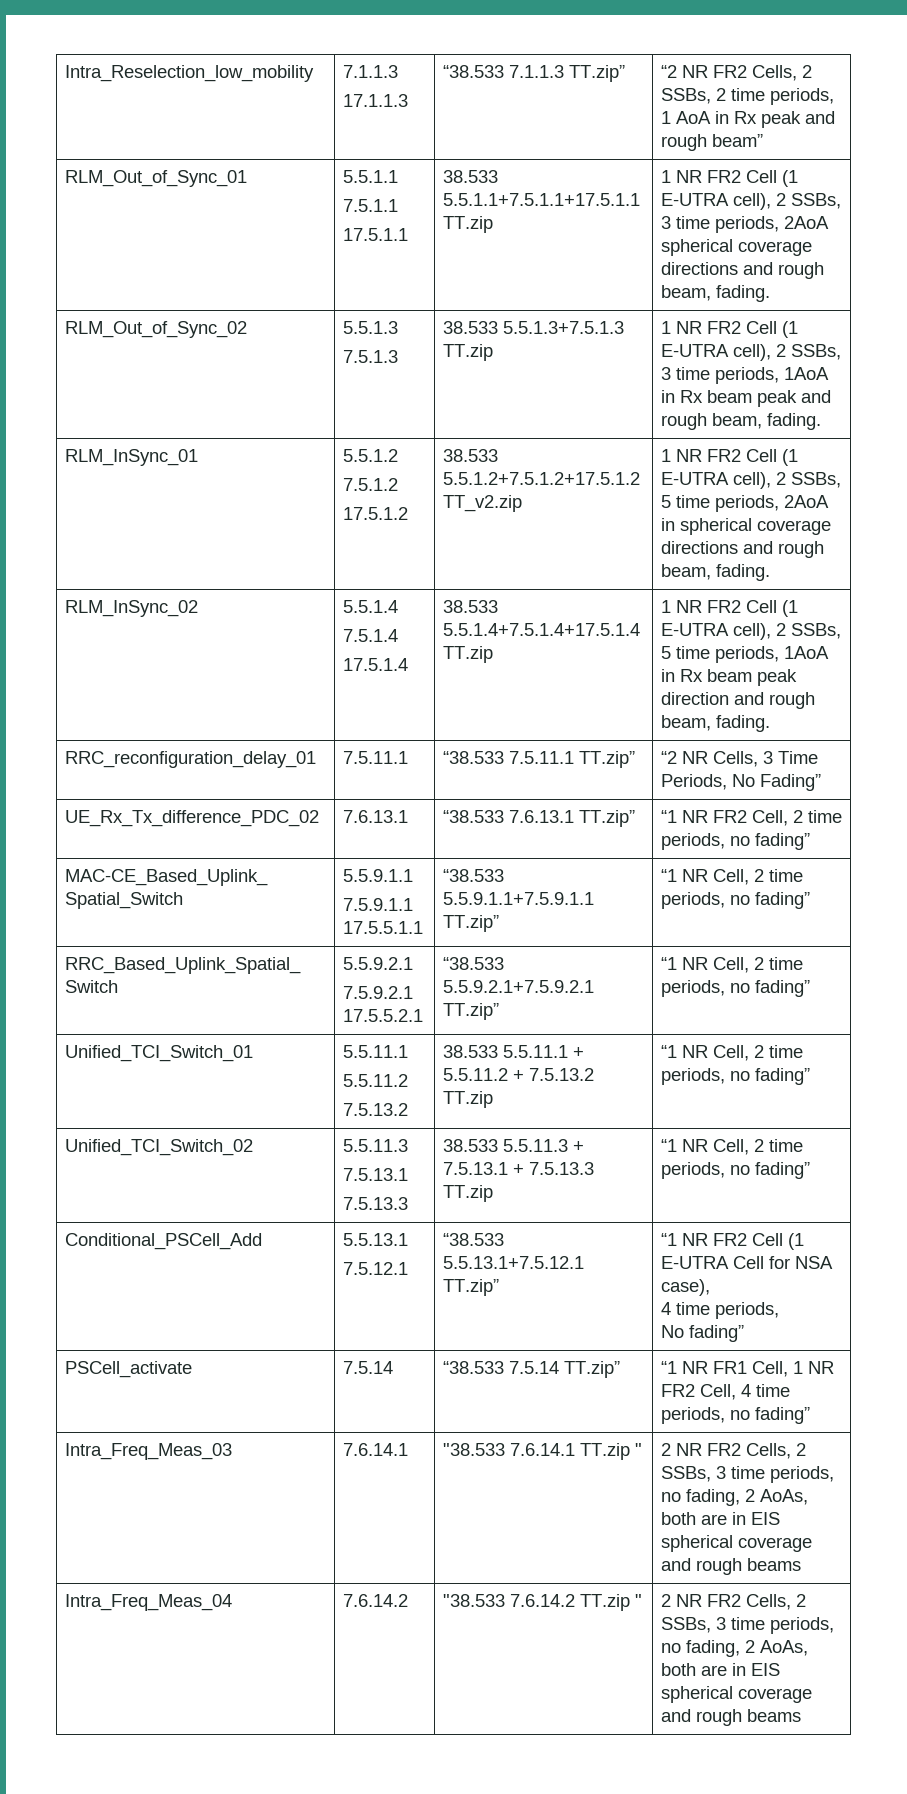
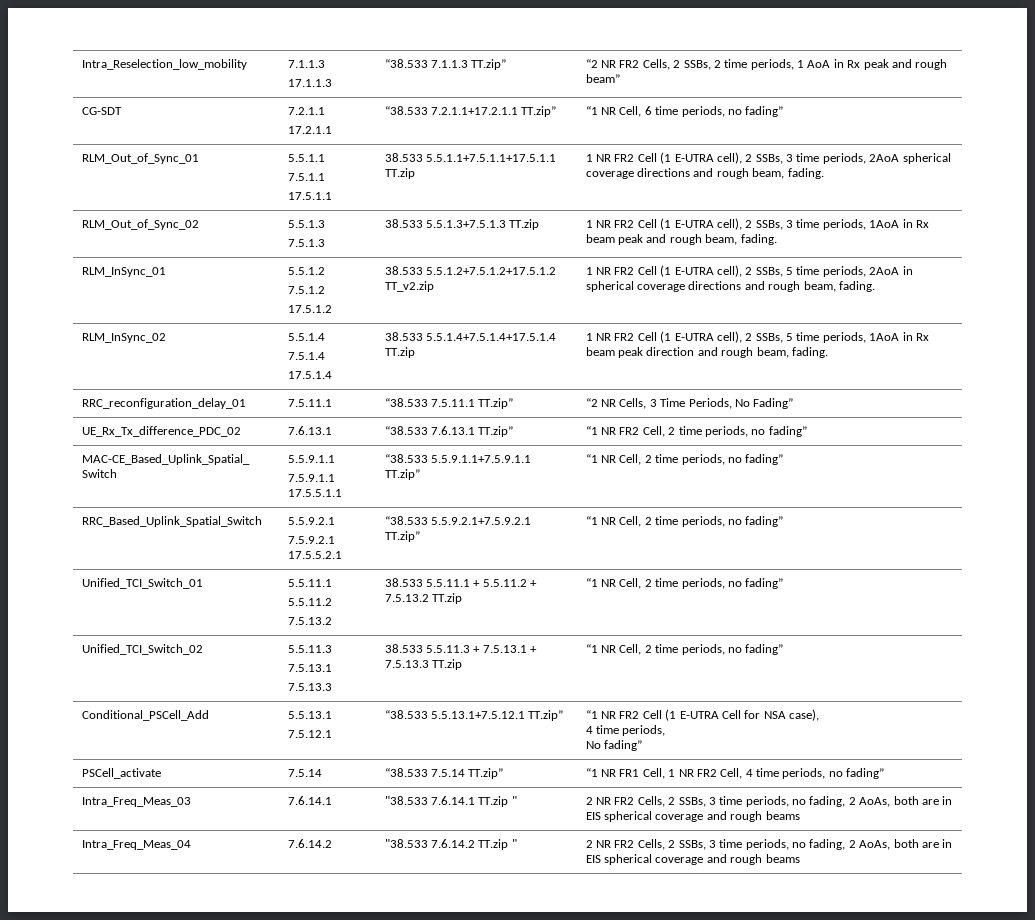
+ CG-SDT | 7.2.1.1
+ 17.2.1.1 | “38.533 7.2.1.1+17.2.1.1 TT.zip” | “1 NR Cell, 6 time periods, no fading”

